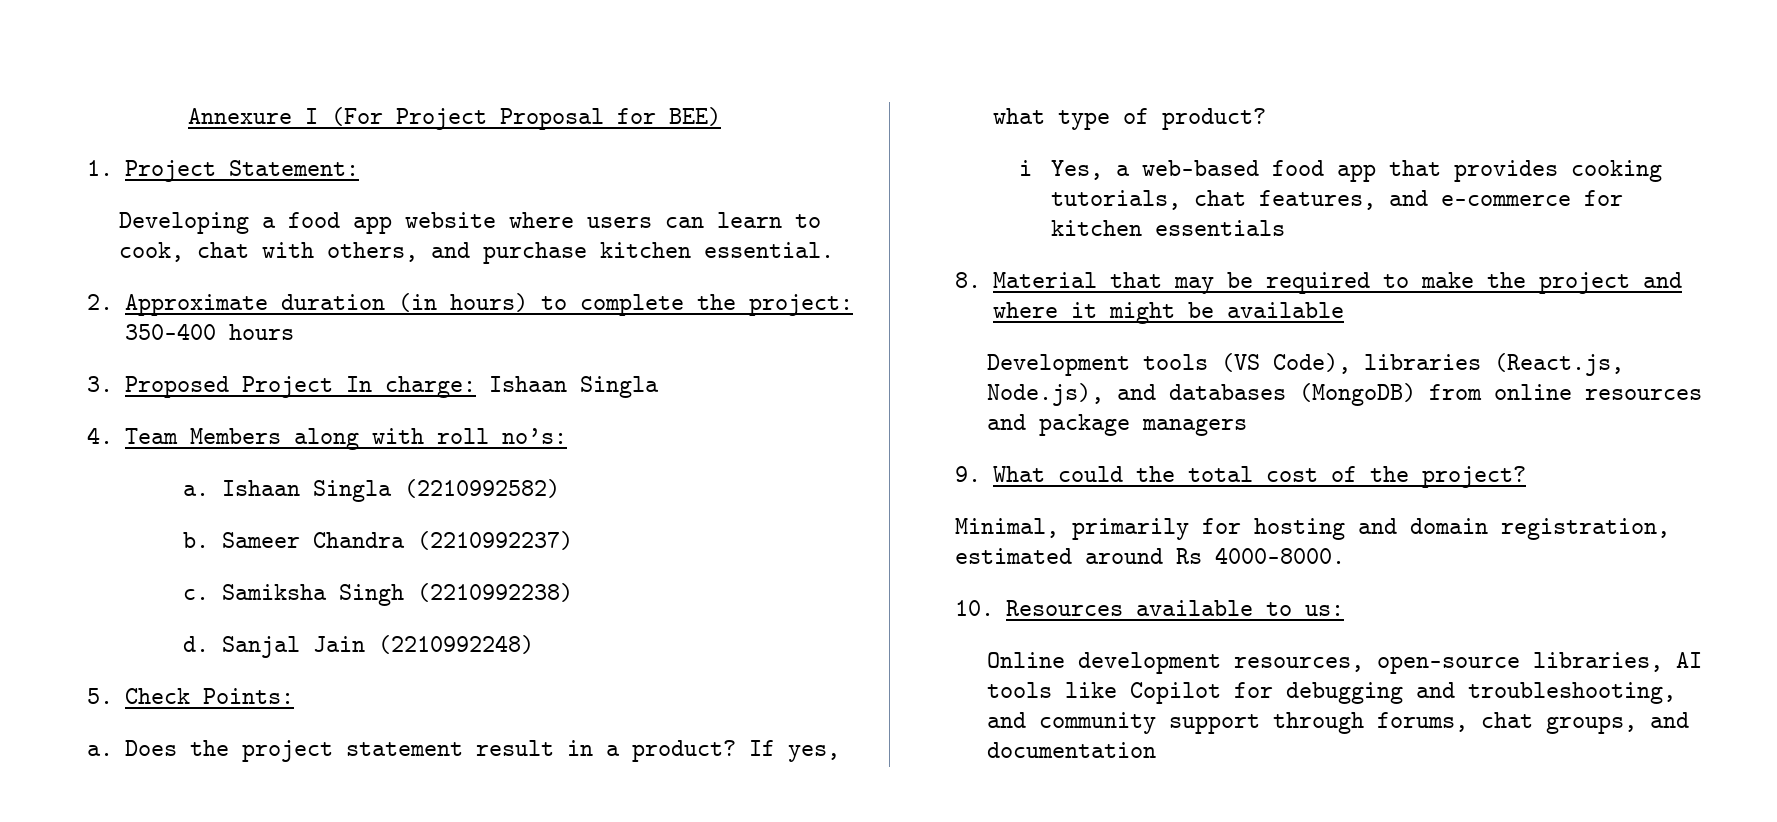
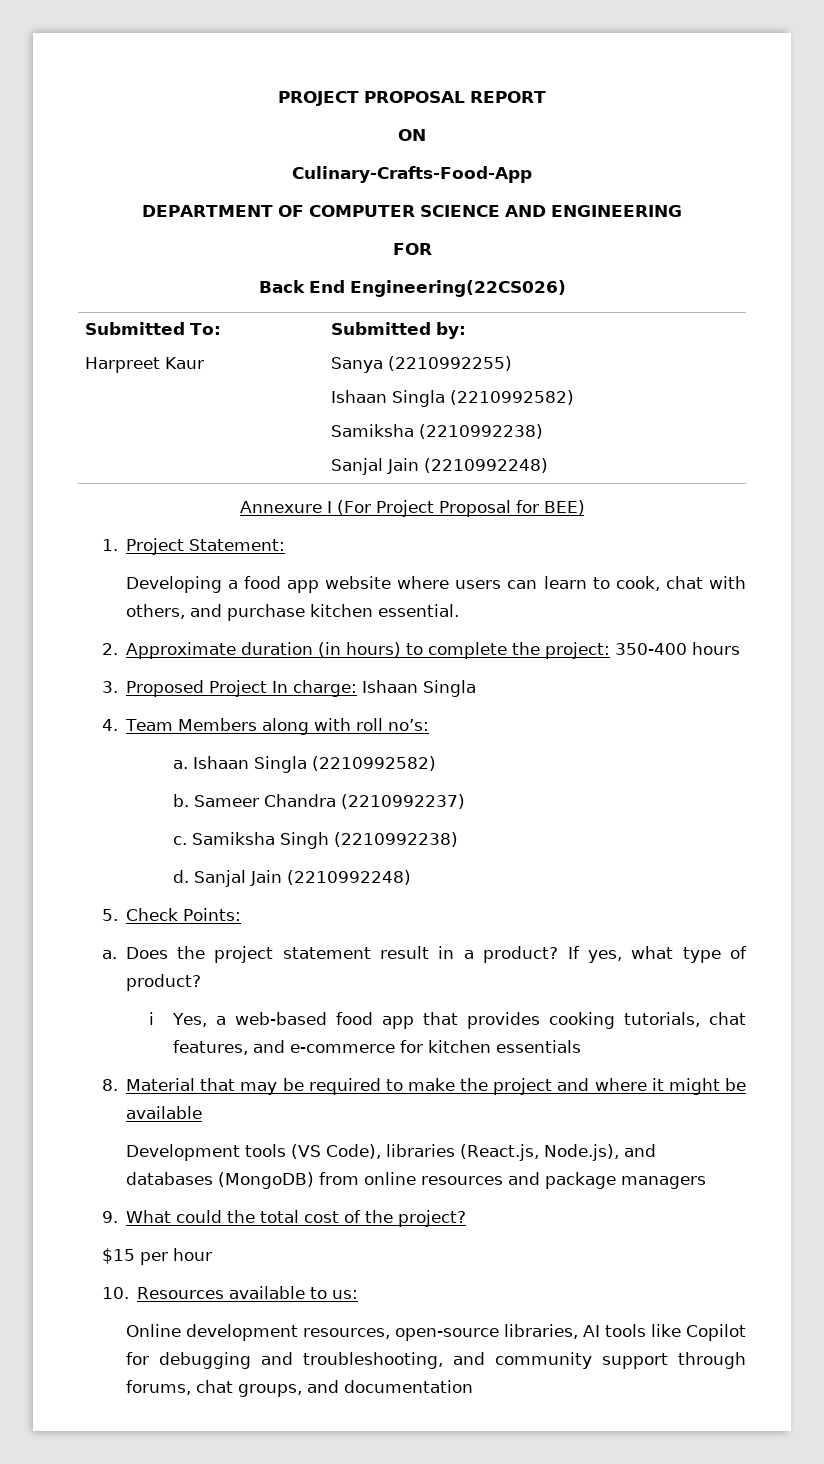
+ PROJECT PROPOSAL REPORT
+ ON
+ Culinary-Crafts-Food-App
+ DEPARTMENT OF COMPUTER SCIENCE AND ENGINEERING
+ FOR
+ Back End Engineering(22CS026)
+ Submitted To:
+ Harpreet Kaur | Submitted by:
+ Sanya (2210992255)
+ Ishaan Singla (2210992582)
+ Samiksha (2210992238)
+ Sanjal Jain (2210992248)
- Minimal, primarily for hosting and domain registration, estimated around Rs 4000-8000.
+ $15 per hour

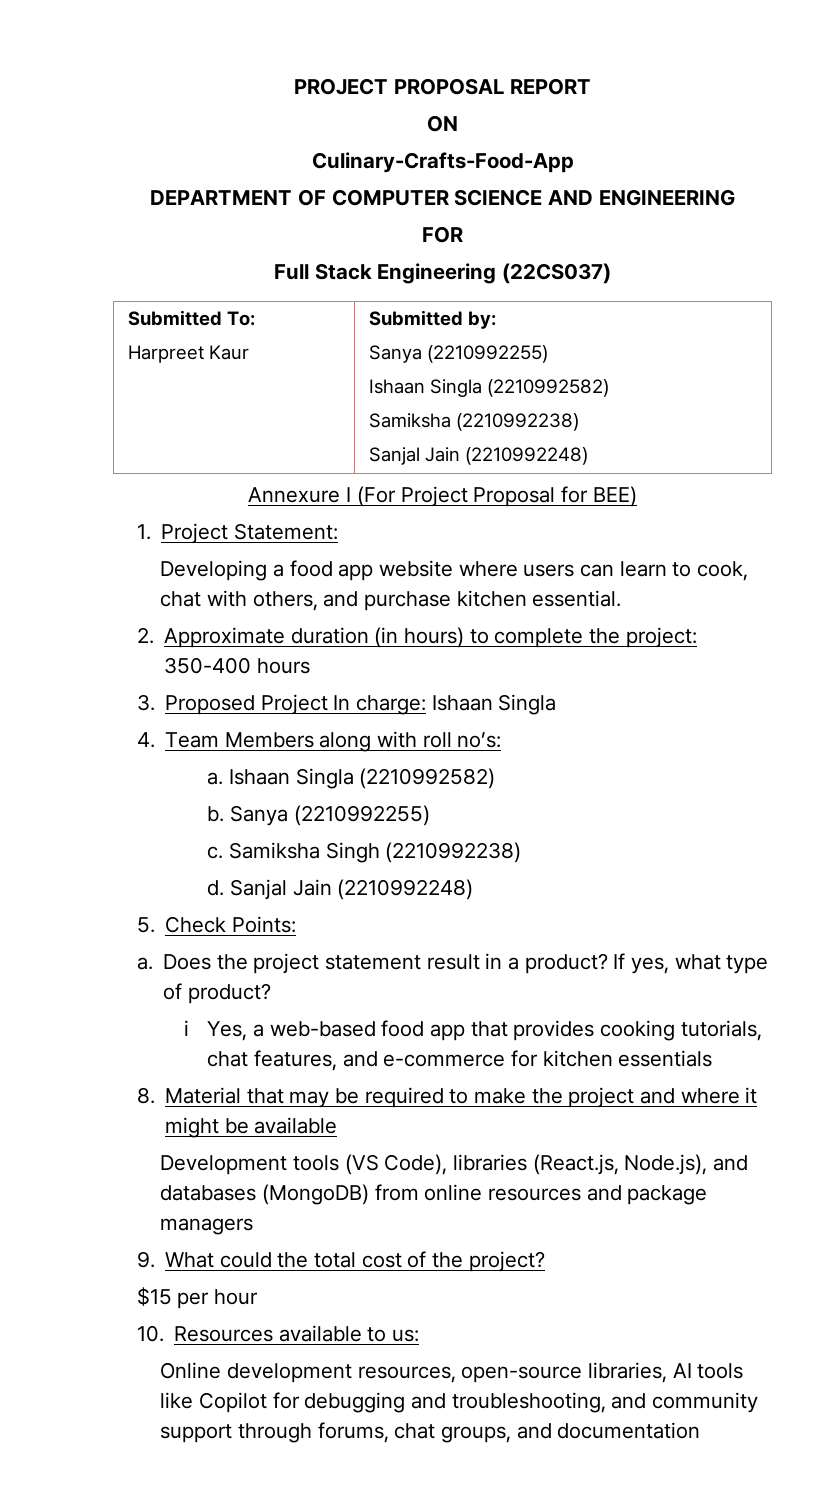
- Back End Engineering(22CS026)
+ Full Stack Engineering (22CS037)
- b. Sameer Chandra (2210992237)
+ b. Sanya (2210992255)

